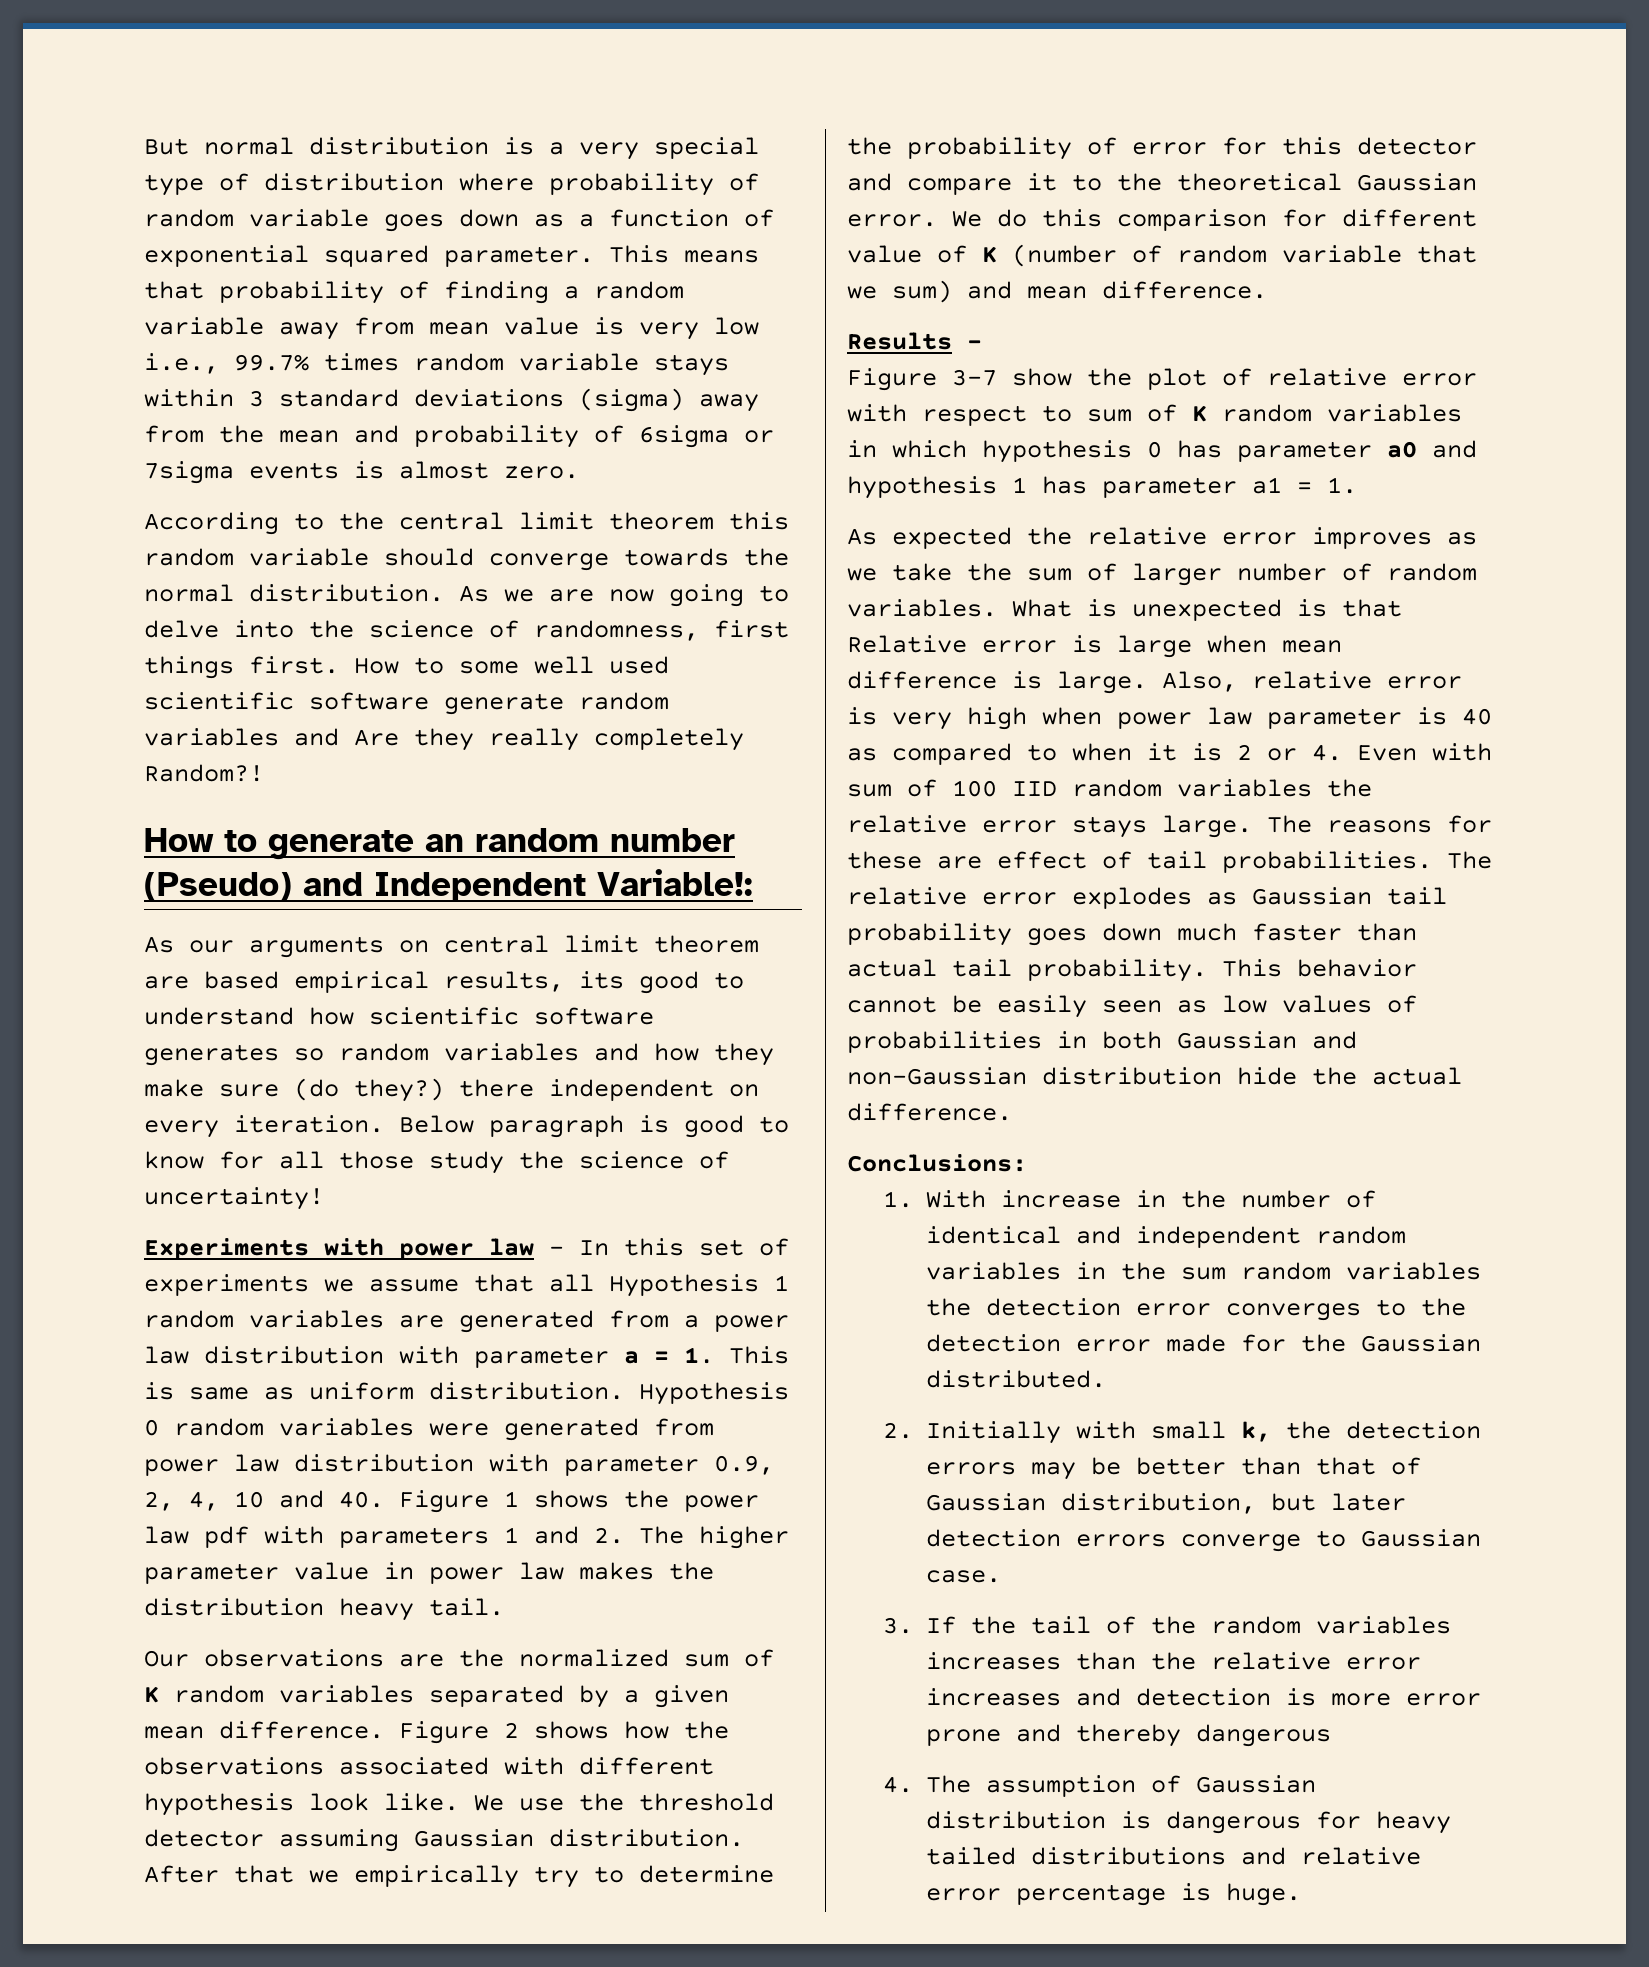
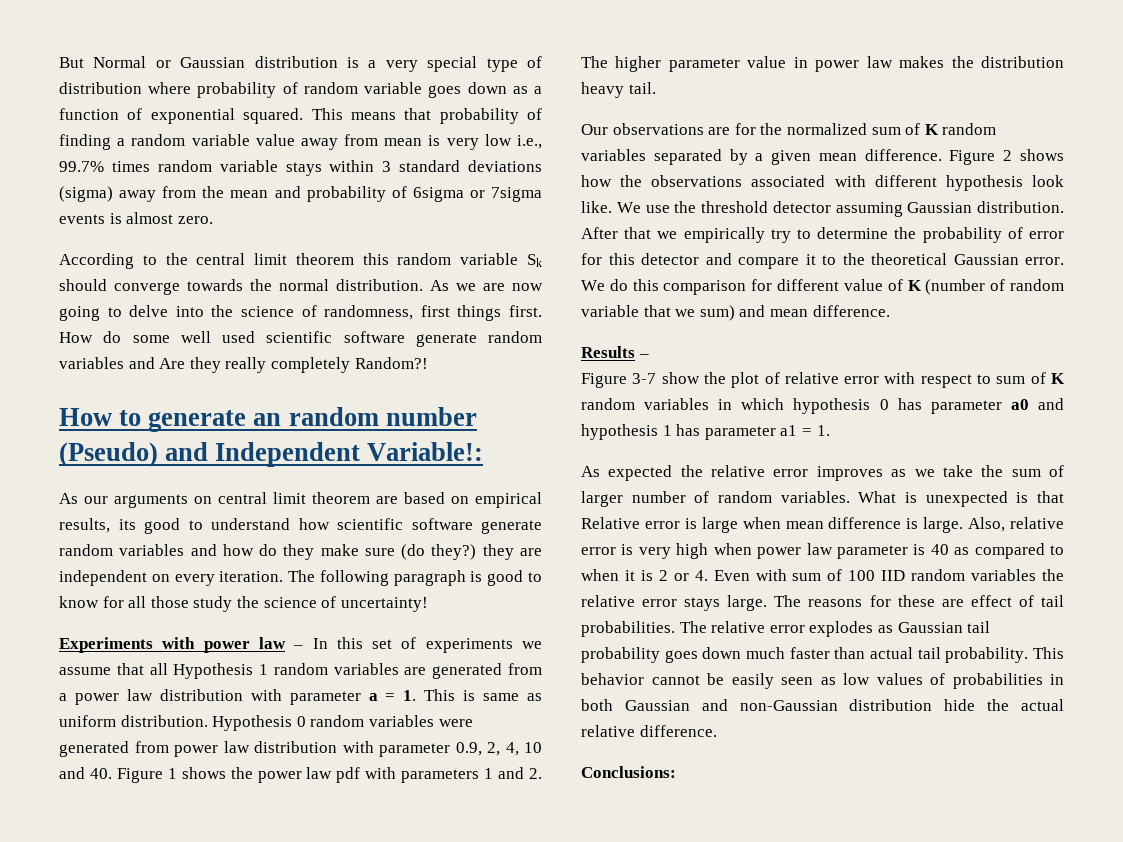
- But normal distribution is a very special type of distribution where probability of random variable goes down as a function of exponential squared parameter.
+ But Normal or Gaussian distribution is a very special type of distribution where probability of random variable goes down as a function of exponential squared.
- This means that probability of finding a random variable away from mean value is very low i.e., 99.7% times random variable stays within 3 standard deviations (sigma) away from the mean and probability of 6sigma or 7sigma events is almost zero.
+ This means that probability of finding a random variable value away from mean is very low i.e., 99.7% times random variable stays within 3 standard deviations (sigma) away from the mean and probability of 6sigma or 7sigma events is almost zero.
- According to the central limit theorem this random variable should converge towards the normal distribution.
+ According to the central limit theorem this random variable Sk should converge towards the normal distribution.
- How to some well used scientific software generate random variables and Are they really completely Random?!
+ How do some well used scientific software generate random variables and Are they really completely Random?!
- As our arguments on central limit theorem are based empirical results, its good to understand how scientific software generates so random variables and how they make sure (do they?) there independent on every iteration.
+ As our arguments on central limit theorem are based on empirical results, its good to understand how scientific software generate random variables and how do they make sure (do they?) they are independent on every iteration.
- Below paragraph is good to know for all those study the science of uncertainty!
+ The following paragraph is good to know for all those study the science of uncertainty!
- Our observations are the normalized sum of K random variables separated by a given mean difference.
+ Our observations are for the normalized sum of K random variables separated by a given mean difference.
- This behavior cannot be easily seen as low values of probabilities in both Gaussian and non-Gaussian distribution hide the actual difference.
+ This behavior cannot be easily seen as low values of probabilities in both Gaussian and non-Gaussian distribution hide the actual relative difference.
- 1. With increase in the number of identical and independent random variables in the sum random variables the detection error converges to the detection error made for the Gaussian distributed.
- 2. Initially with small k, the detection errors may be better than that of Gaussian distribution, but later detection errors converge to Gaussian case.
- 3. If the tail of the random variables increases than the relative error increases and detection is more error prone and thereby dangerous
- 4. The assumption of Gaussian distribution is dangerous for heavy tailed distributions and relative error percentage is huge.

